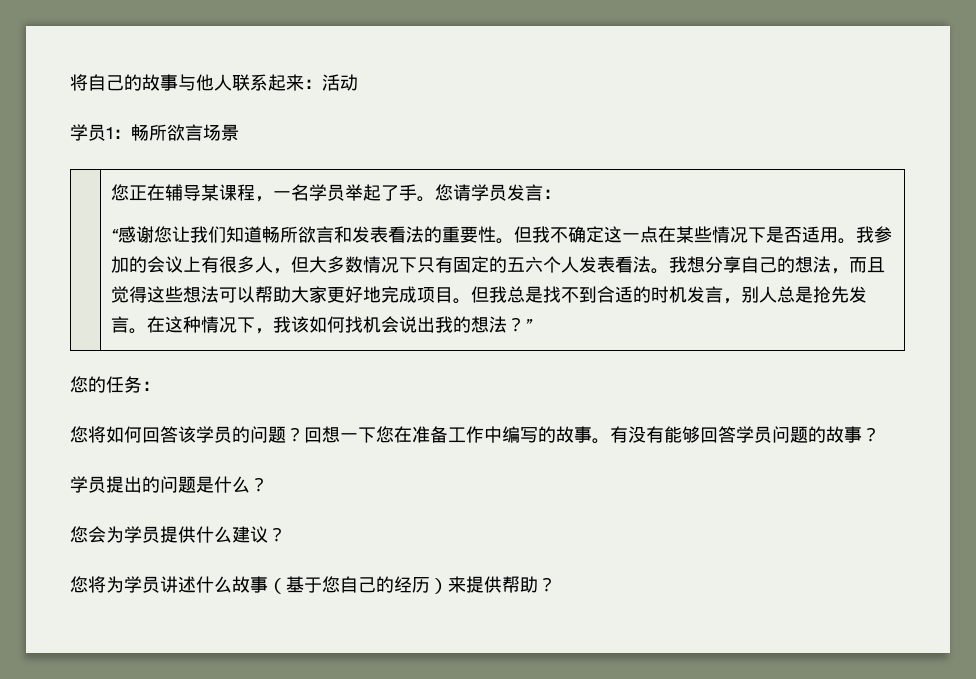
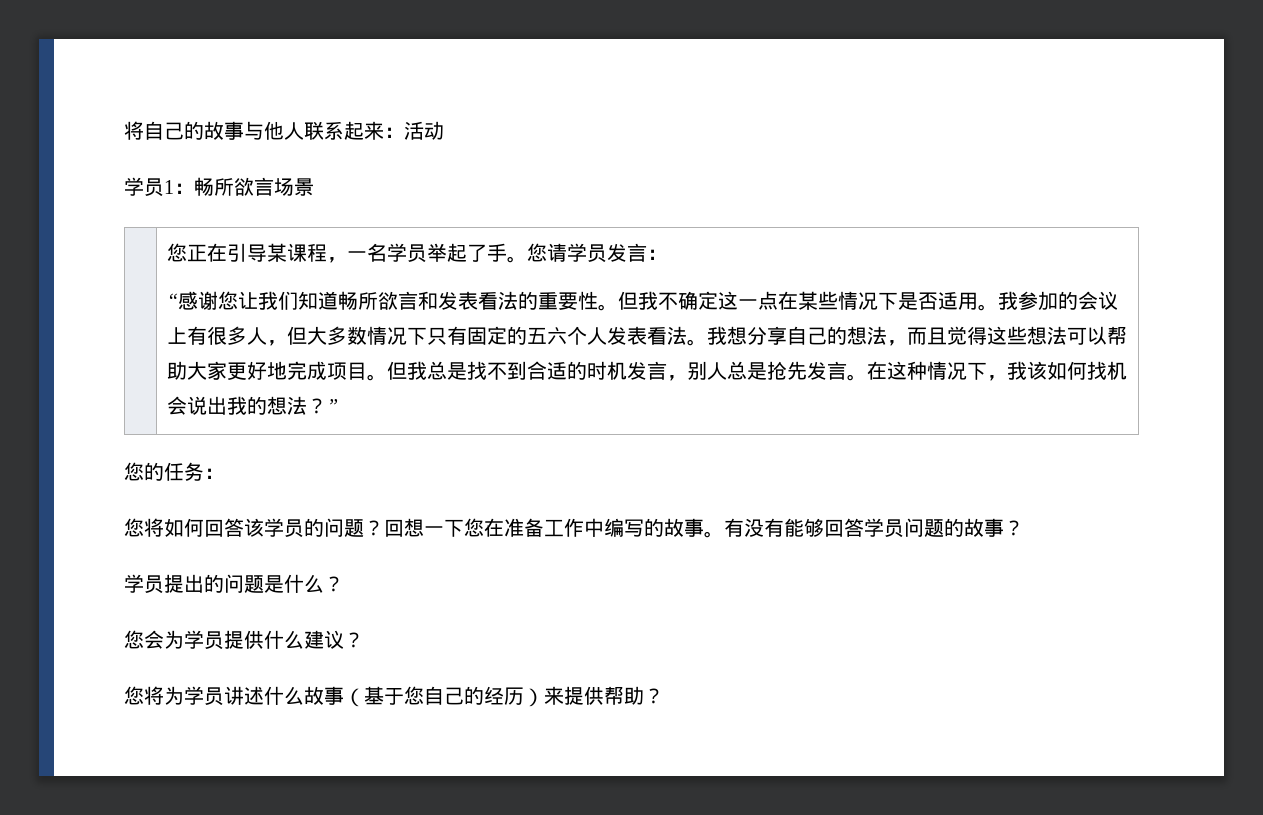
- 您正在辅导某课程，一名学员举起了手。
+ 您正在引导某课程，一名学员举起了手。

